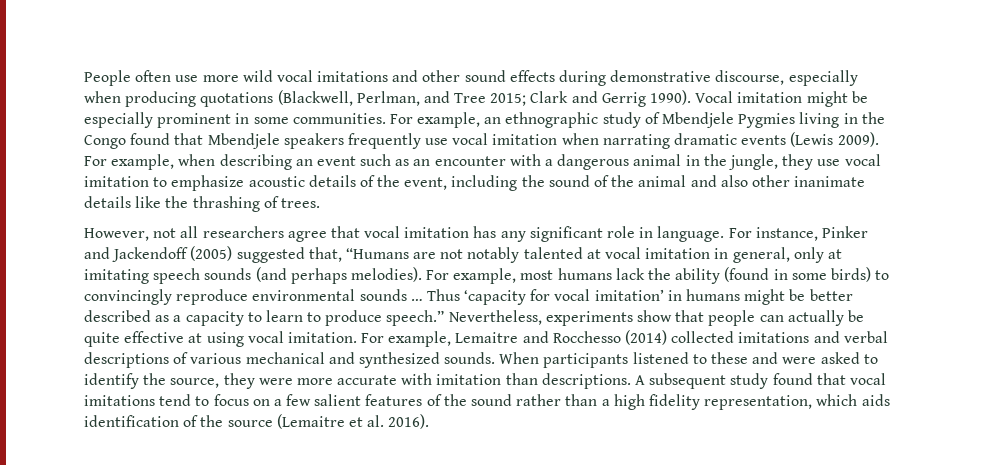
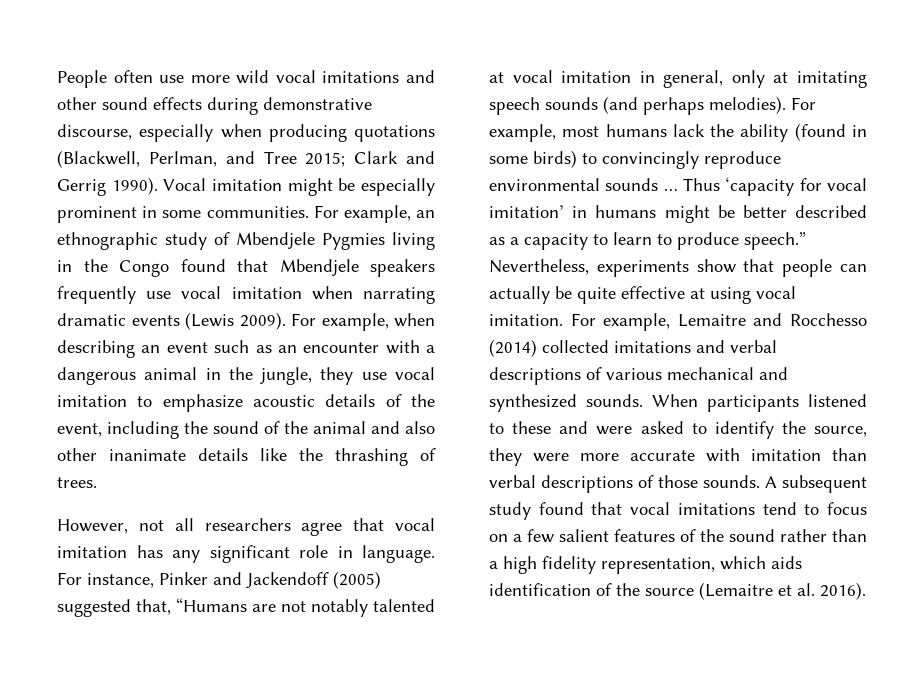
- When participants listened to these and were asked to identify the source, they were more accurate with imitation than descriptions.
+ When participants listened to these and were asked to identify the source, they were more accurate with imitation than verbal descriptions of those sounds.

